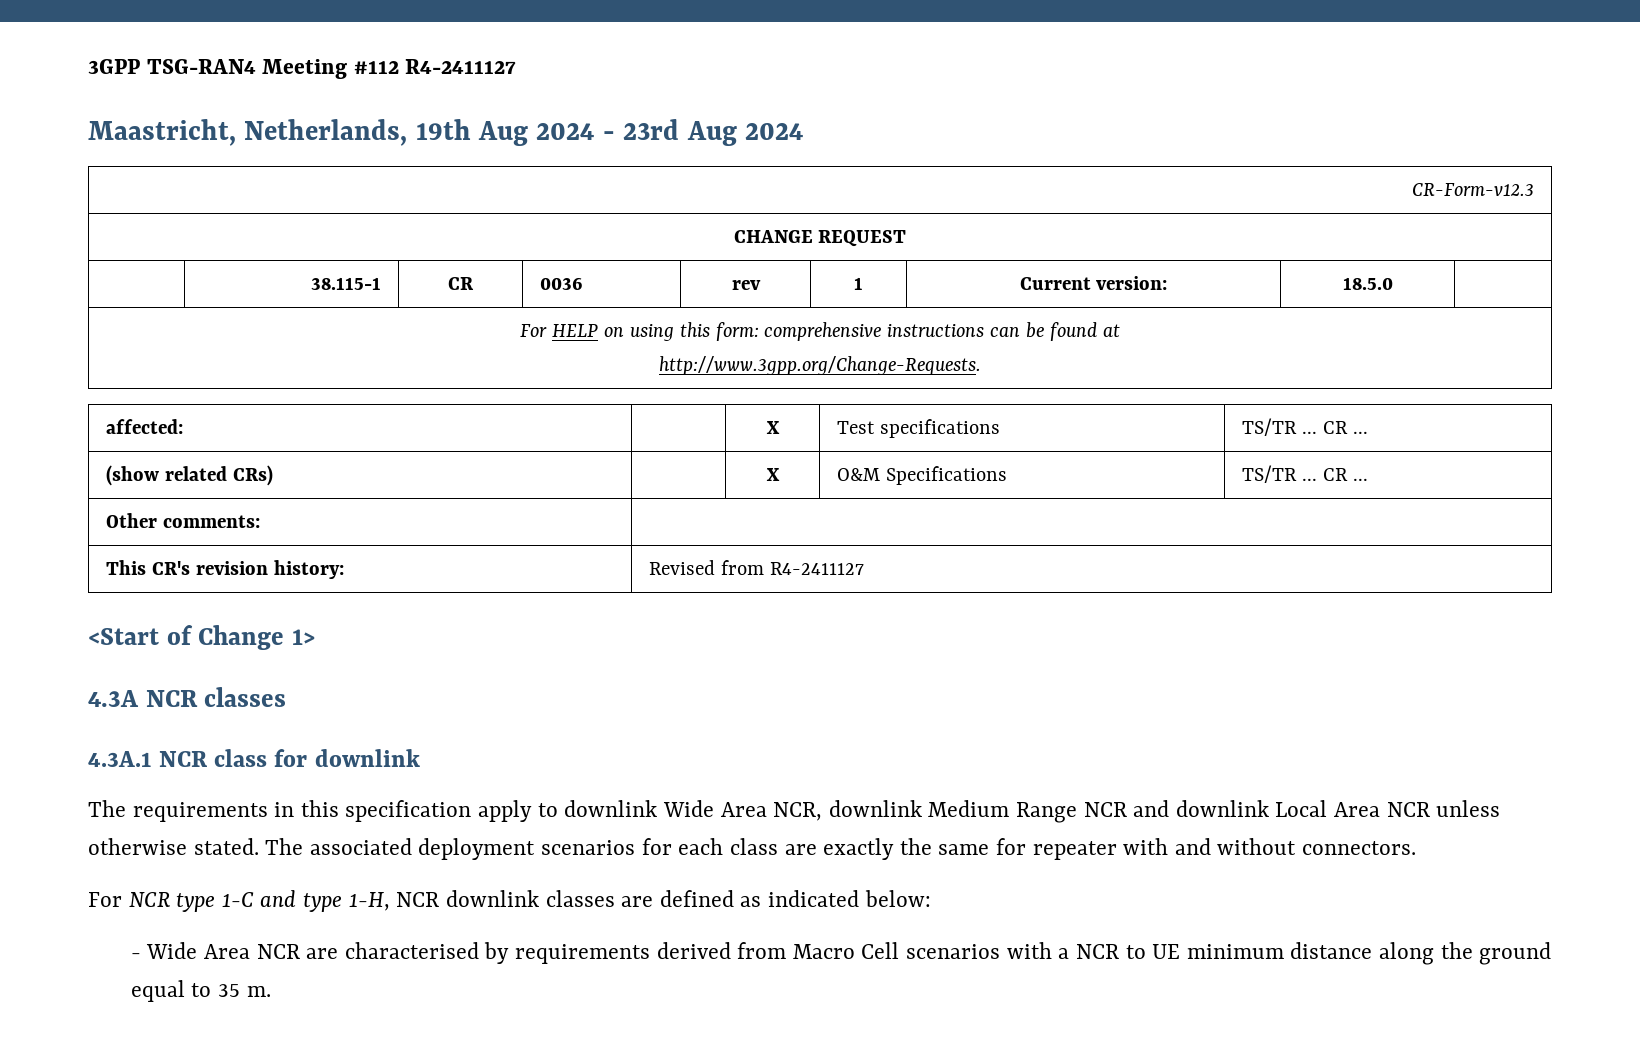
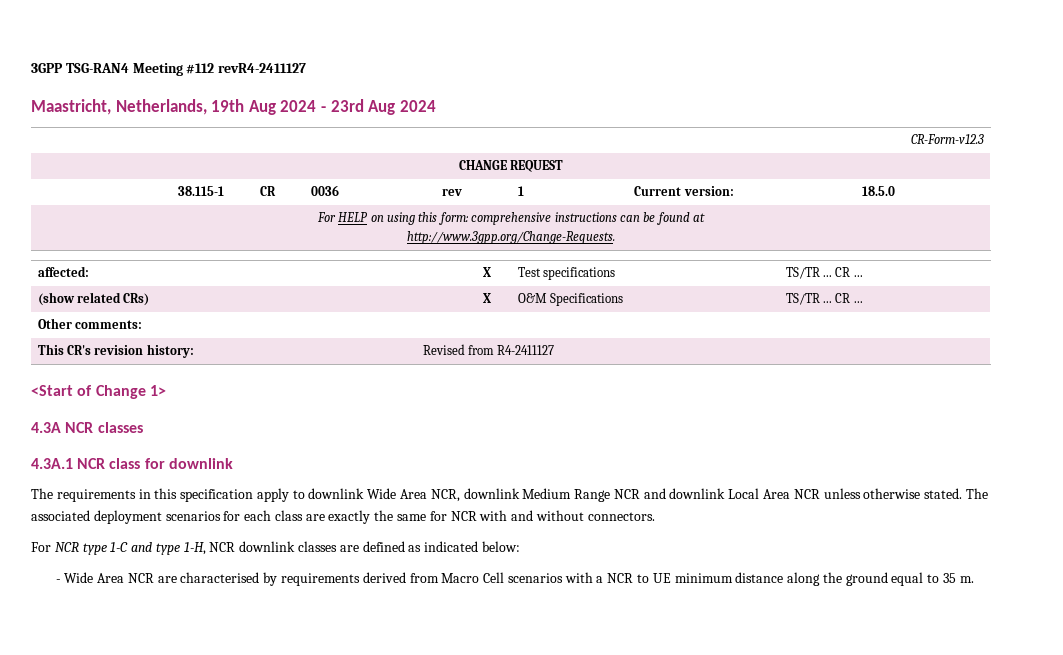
- 3GPP TSG-RAN4 Meeting #112 R4-2411127
+ 3GPP TSG-RAN4 Meeting #112 revR4-2411127
- The associated deployment scenarios for each class are exactly the same for repeater with and without connectors.
+ The associated deployment scenarios for each class are exactly the same for NCR with and without connectors.

